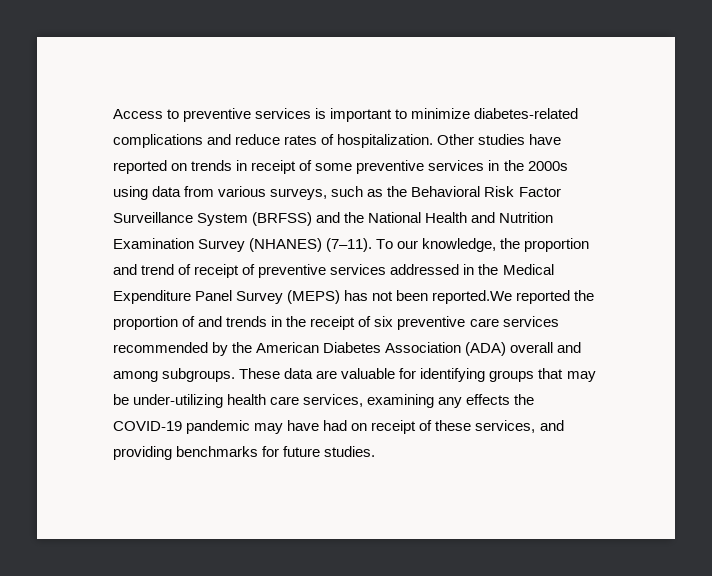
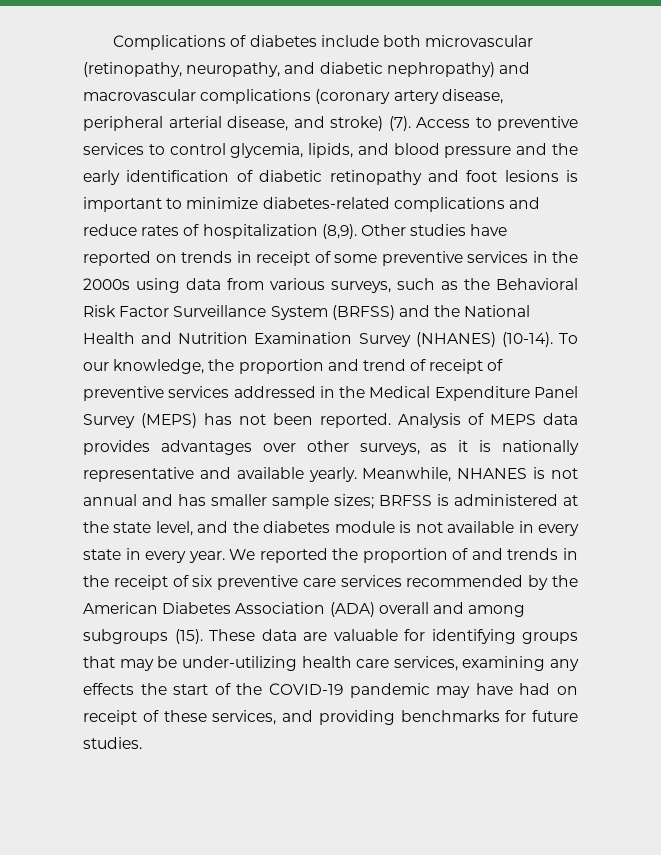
- Access to preventive services is important to minimize diabetes-related complications and reduce rates of hospitalization.
+ Complications of diabetes include both microvascular (retinopathy, neuropathy, and diabetic nephropathy) and macrovascular complications (coronary artery disease, peripheral arterial disease, and stroke) (7). Access to preventive services to control glycemia, lipids, and blood pressure and the early identification of diabetic retinopathy and foot lesions is important to minimize diabetes-related complications and reduce rates of hospitalization (8,9).
- Other studies have reported on trends in receipt of some preventive services in the 2000s using data from various surveys, such as the Behavioral Risk Factor Surveillance System (BRFSS) and the National Health and Nutrition Examination Survey (NHANES) (7–11).
+ Other studies have reported on trends in receipt of some preventive services in the 2000s using data from various surveys, such as the Behavioral Risk Factor Surveillance System (BRFSS) and the National Health and Nutrition Examination Survey (NHANES) (10-14).
- To our knowledge, the proportion and trend of receipt of preventive services addressed in the Medical Expenditure Panel Survey (MEPS) has not been reported.We reported the proportion of and trends in the receipt of six preventive care services recommended by the American Diabetes Association (ADA) overall and among subgroups.
+ To our knowledge, the proportion and trend of receipt of preventive services addressed in the Medical Expenditure Panel Survey (MEPS) has not been reported. Analysis of MEPS data provides advantages over other surveys, as it is nationally representative and available yearly. Meanwhile, NHANES is not annual and has smaller sample sizes; BRFSS is administered at the state level, and the diabetes module is not available in every state in every year. We reported the proportion of and trends in the receipt of six preventive care services recommended by the American Diabetes Association (ADA) overall and among subgroups (15).
- These data are valuable for identifying groups that may be under-utilizing health care services, examining any effects the COVID-19 pandemic may have had on receipt of these services, and providing benchmarks for future studies.
+ These data are valuable for identifying groups that may be under-utilizing health care services, examining any effects the start of the COVID-19 pandemic may have had on receipt of these services, and providing benchmarks for future studies.

